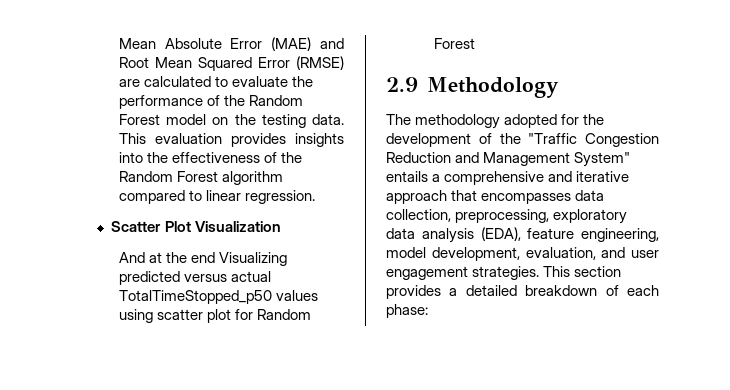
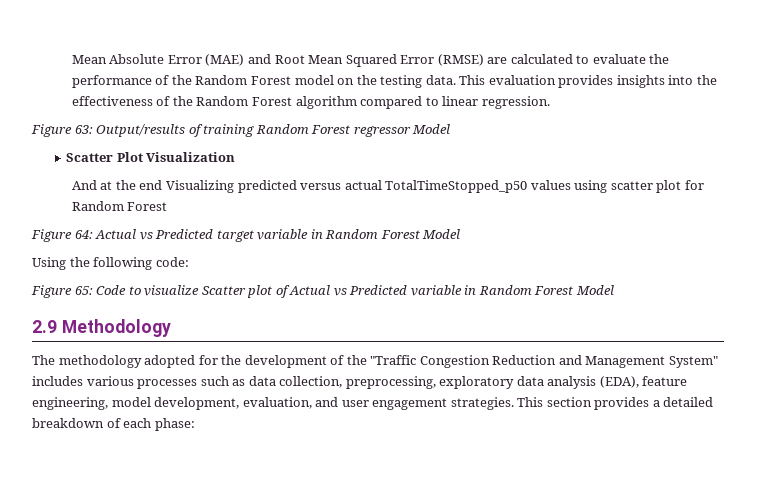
+ Figure 63: Output/results of training Random Forest regressor Model
+ Figure 64: Actual vs Predicted target variable in Random Forest Model
+ Using the following code:
+ Figure 65: Code to visualize Scatter plot of Actual vs Predicted variable in Random Forest Model
- The methodology adopted for the development of the "Traffic Congestion Reduction and Management System" entails a comprehensive and iterative approach that encompasses data collection, preprocessing, exploratory data analysis (EDA), feature engineering, model development, evaluation, and user engagement strategies.
+ The methodology adopted for the development of the "Traffic Congestion Reduction and Management System" includes various processes such as data collection, preprocessing, exploratory data analysis (EDA), feature engineering, model development, evaluation, and user engagement strategies.

